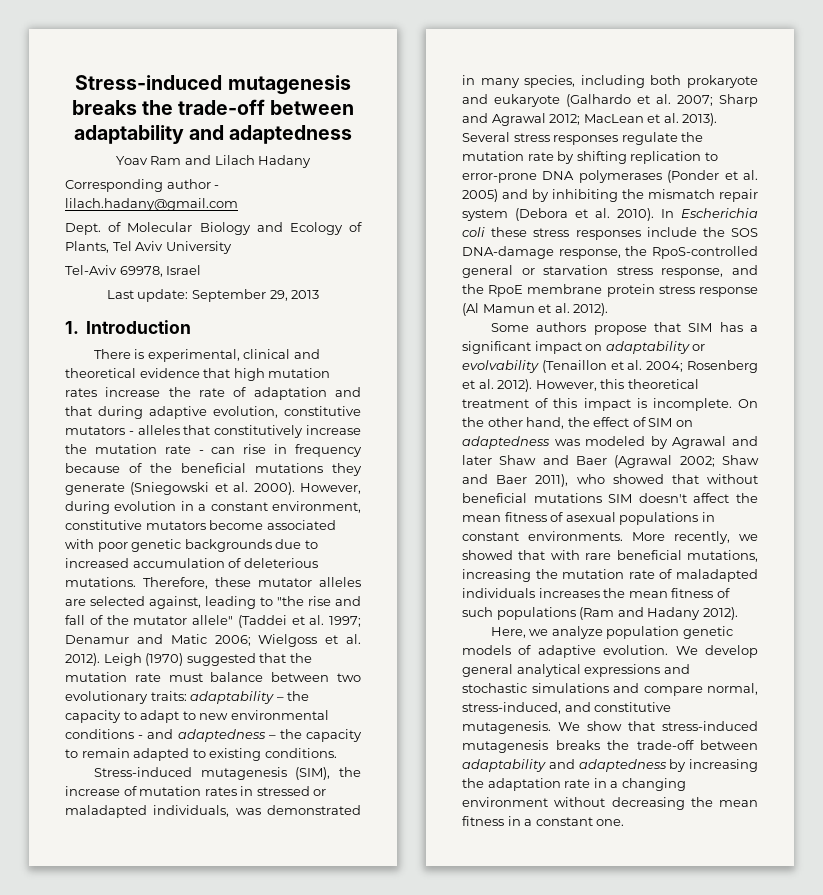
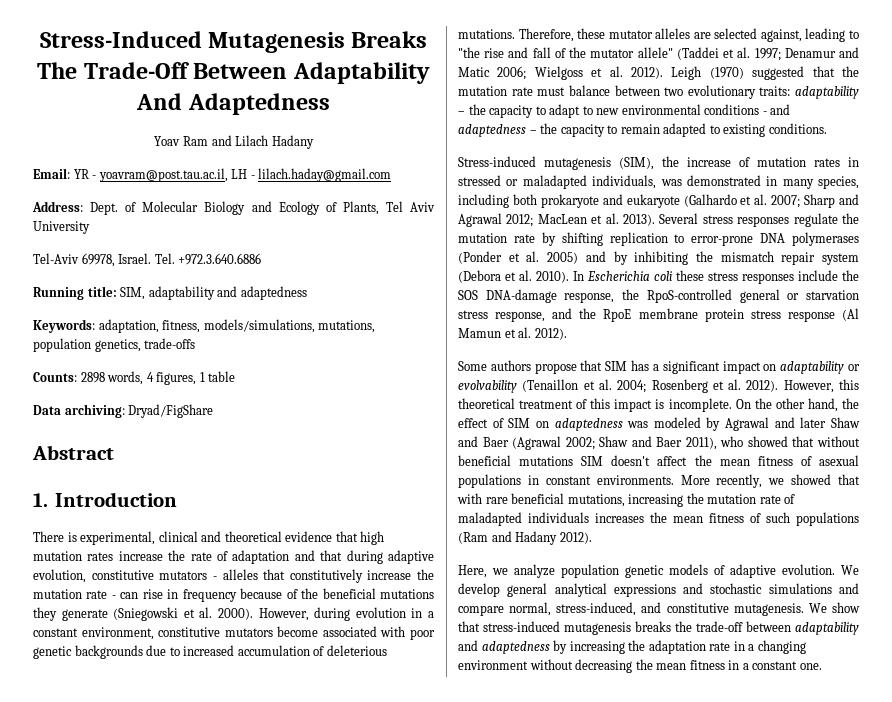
- Stress-induced mutagenesis breaks the trade-off between adaptability and adaptedness
+ Stress-Induced Mutagenesis Breaks The Trade-Off Between Adaptability And Adaptedness
- Corresponding author - lilach.hadany@gmail.com
- Dept. of Molecular Biology and Ecology of Plants, Tel Aviv University
+ Email: YR - yoavram@post.tau.ac.il, LH - lilach.haday@gmail.com
+ Address: Dept. of Molecular Biology and Ecology of Plants, Tel Aviv University
- Tel-Aviv 69978, Israel
- Last update: September 29, 2013
+ Tel-Aviv 69978, Israel. Tel. +972.3.640.6886
+ Running title: SIM, adaptability and adaptedness
+ Keywords: adaptation, fitness, models/simulations, mutations, population genetics, trade-offs
+ Counts: 2898 words, 4 figures, 1 table
+ Data archiving: Dryad/FigShare
+ Abstract

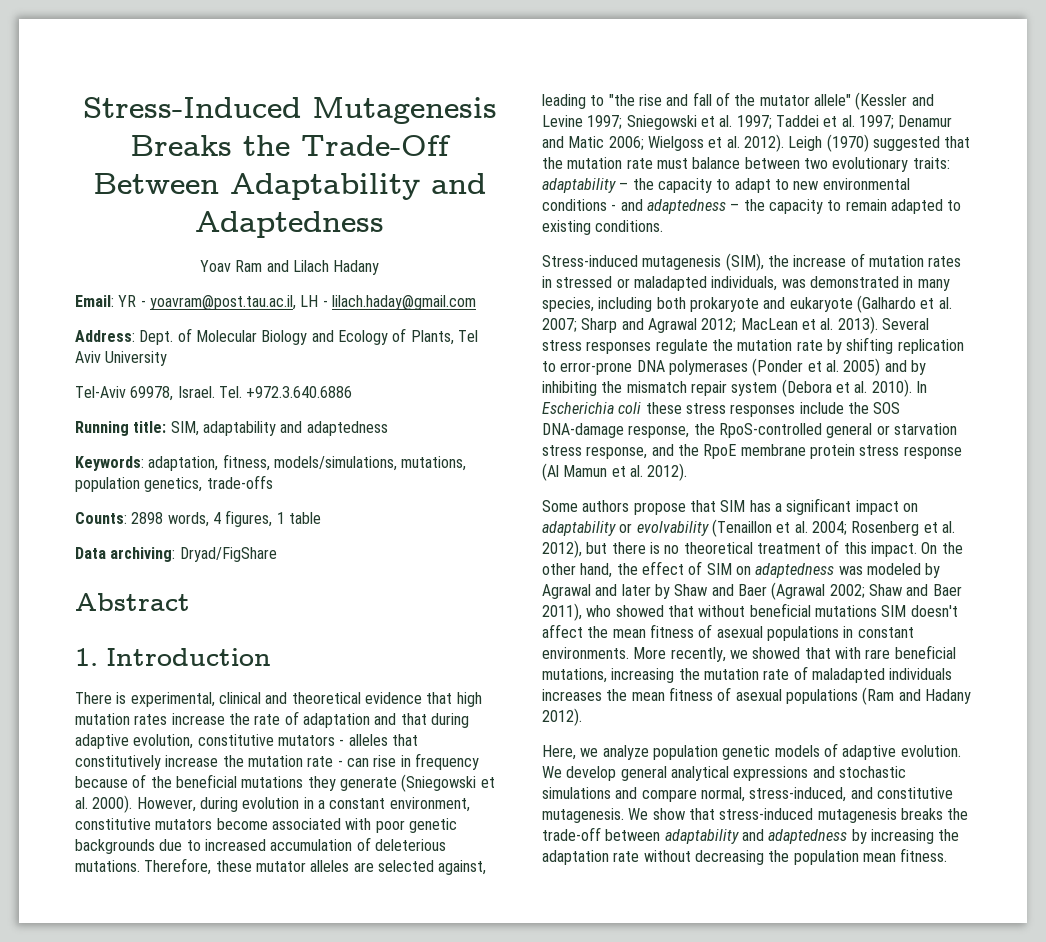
- Stress-Induced Mutagenesis Breaks The Trade-Off Between Adaptability And Adaptedness
+ Stress-Induced Mutagenesis Breaks the Trade-Off Between Adaptability and Adaptedness
- Therefore, these mutator alleles are selected against, leading to "the rise and fall of the mutator allele" (Taddei et al. 1997; Denamur and Matic 2006; Wielgoss et al. 2012).
+ Therefore, these mutator alleles are selected against, leading to "the rise and fall of the mutator allele" (Kessler and Levine 1997; Sniegowski et al. 1997; Taddei et al. 1997; Denamur and Matic 2006; Wielgoss et al. 2012).
- Some authors propose that SIM has a significant impact on adaptability or evolvability (Tenaillon et al. 2004; Rosenberg et al. 2012). However, this theoretical treatment of this impact is incomplete.
+ Some authors propose that SIM has a significant impact on adaptability or evolvability (Tenaillon et al. 2004; Rosenberg et al. 2012), but there is no theoretical treatment of this impact.
- On the other hand, the effect of SIM on adaptedness was modeled by Agrawal and later Shaw and Baer (Agrawal 2002; Shaw and Baer 2011), who showed that without beneficial mutations SIM doesn't affect the mean fitness of asexual populations in constant environments.
+ On the other hand, the effect of SIM on adaptedness was modeled by Agrawal and later by Shaw and Baer (Agrawal 2002; Shaw and Baer 2011), who showed that without beneficial mutations SIM doesn't affect the mean fitness of asexual populations in constant environments.
- More recently, we showed that with rare beneficial mutations, increasing the mutation rate of maladapted individuals increases the mean fitness of such populations (Ram and Hadany 2012).
+ More recently, we showed that with rare beneficial mutations, increasing the mutation rate of maladapted individuals increases the mean fitness of asexual populations (Ram and Hadany 2012).
- We show that stress-induced mutagenesis breaks the trade-off between adaptability and adaptedness by increasing the adaptation rate in a changing environment without decreasing the mean fitness in a constant one.
+ We show that stress-induced mutagenesis breaks the trade-off between adaptability and adaptedness by increasing the adaptation rate without decreasing the population mean fitness.

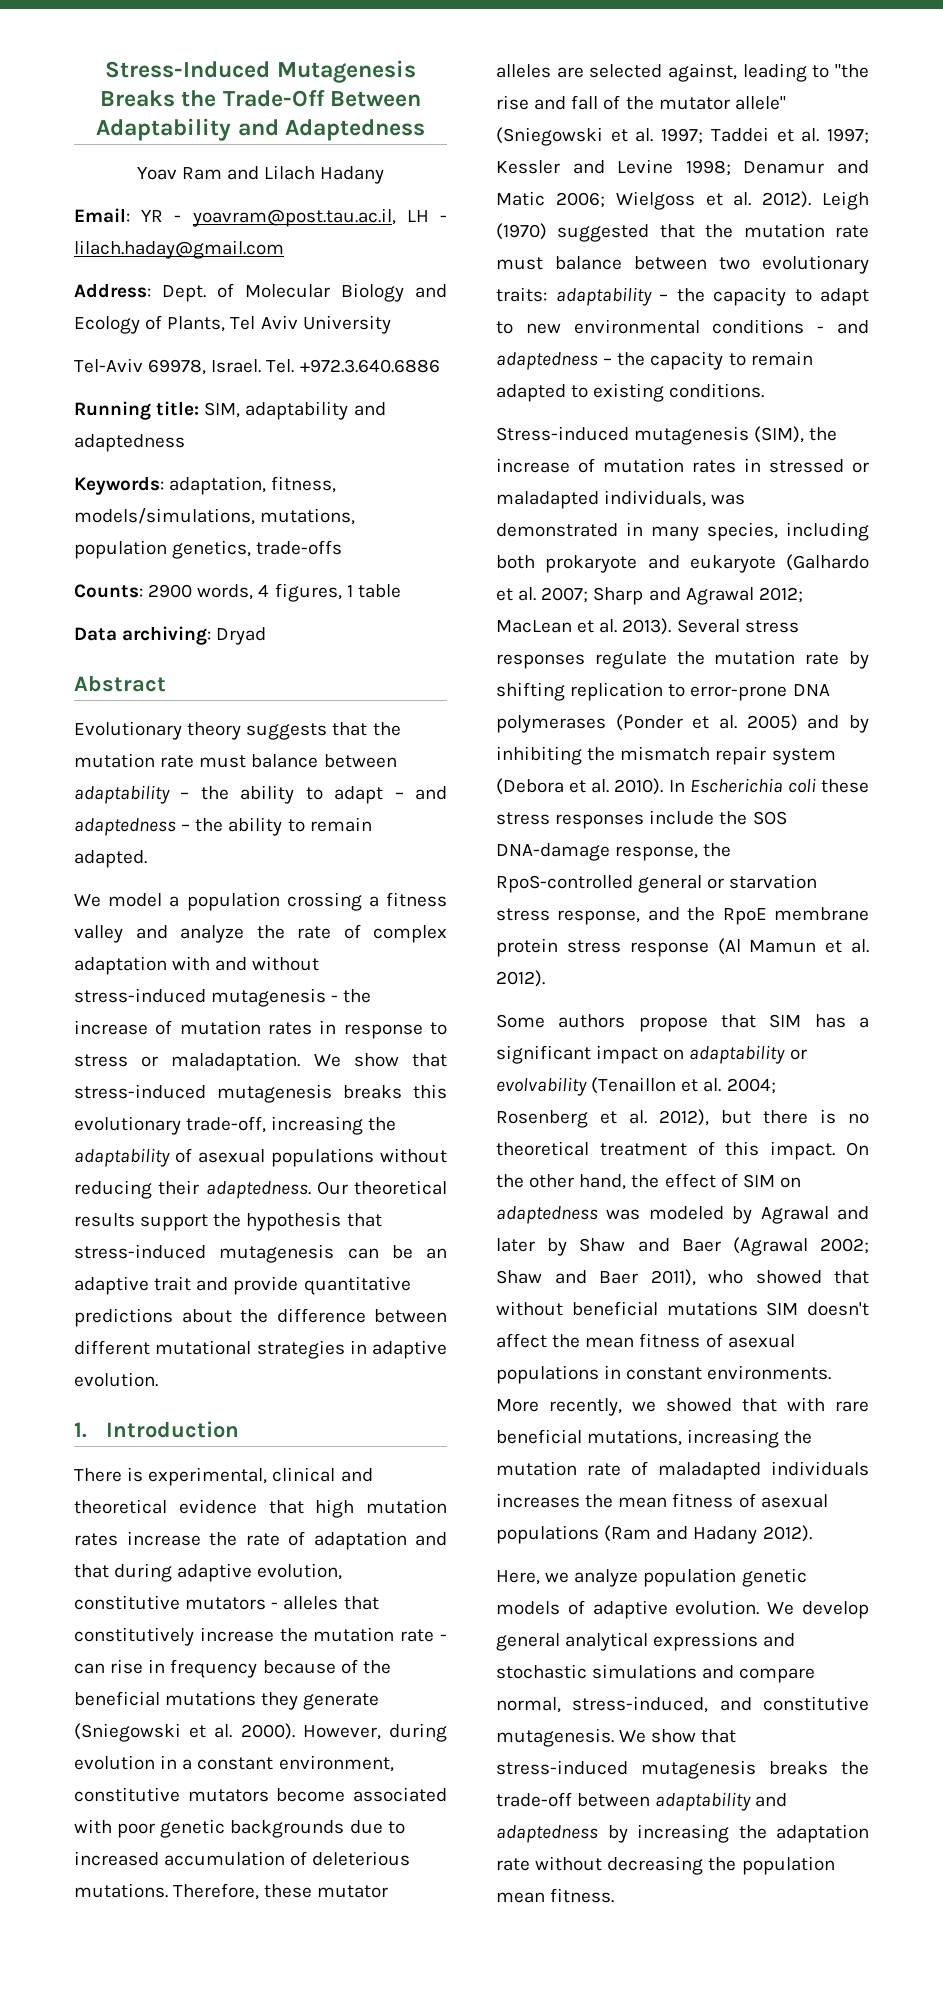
- Counts: 2898 words, 4 figures, 1 table
+ Counts: 2900 words, 4 figures, 1 table
- Data archiving: Dryad/FigShare
+ Data archiving: Dryad
+ Evolutionary theory suggests that the mutation rate must balance between adaptability – the ability to adapt – and adaptedness – the ability to remain adapted.
+ We model a population crossing a fitness valley and analyze the rate of complex adaptation with and without stress-induced mutagenesis - the increase of mutation rates in response to stress or maladaptation. We show that stress-induced mutagenesis breaks this evolutionary trade-off, increasing the adaptability of asexual populations without reducing their adaptedness. Our theoretical results support the hypothesis that stress-induced mutagenesis can be an adaptive trait and provide quantitative predictions about the difference between different mutational strategies in adaptive evolution.
- Therefore, these mutator alleles are selected against, leading to "the rise and fall of the mutator allele" (Kessler and Levine 1997; Sniegowski et al. 1997; Taddei et al. 1997; Denamur and Matic 2006; Wielgoss et al. 2012).
+ Therefore, these mutator alleles are selected against, leading to "the rise and fall of the mutator allele" (Sniegowski et al. 1997; Taddei et al. 1997; Kessler and Levine 1998; Denamur and Matic 2006; Wielgoss et al. 2012).

